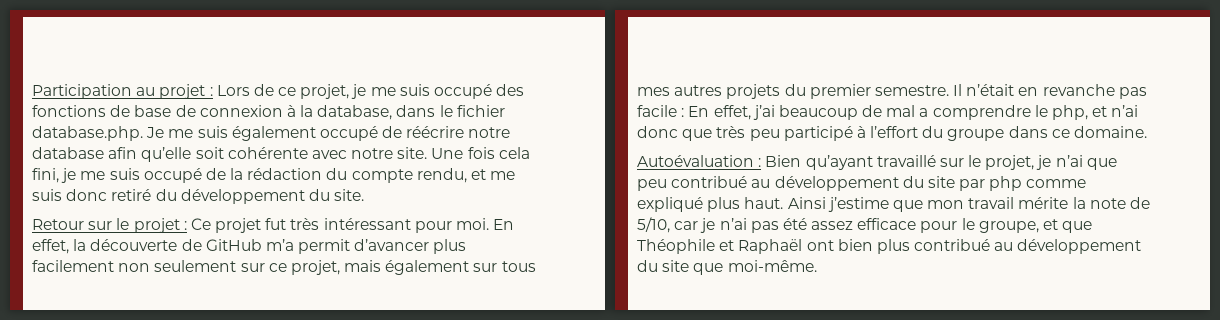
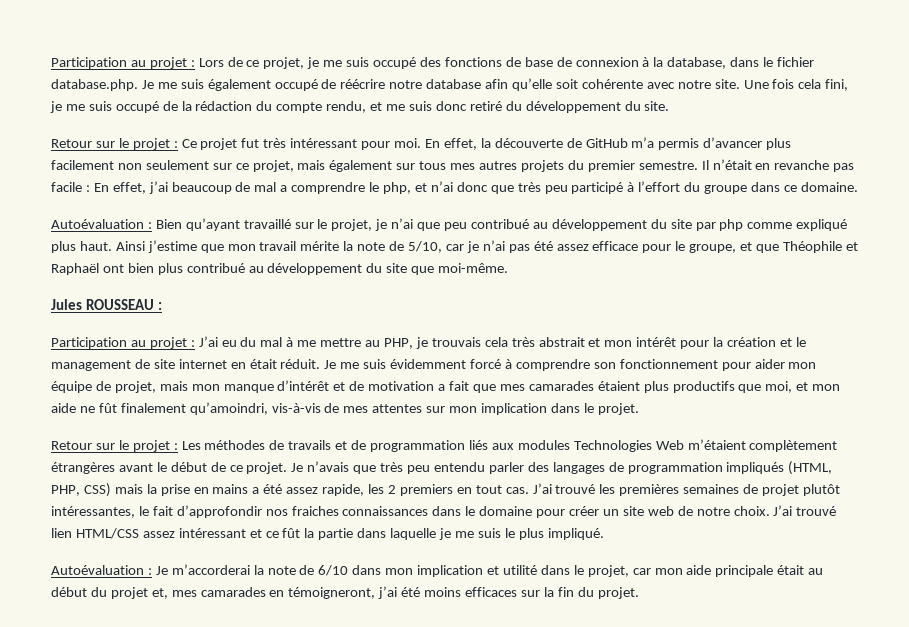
- En effet, la découverte de GitHub m’a permit d’avancer plus facilement non seulement sur ce projet, mais également sur tous mes autres projets du premier semestre.
+ En effet, la découverte de GitHub m’a permis d’avancer plus facilement non seulement sur ce projet, mais également sur tous mes autres projets du premier semestre.
+ Jules ROUSSEAU :
+ Participation au projet : J’ai eu du mal à me mettre au PHP, je trouvais cela très abstrait et mon intérêt pour la création et le management de site internet en était réduit. Je me suis évidemment forcé à comprendre son fonctionnement pour aider mon équipe de projet, mais mon manque d’intérêt et de motivation a fait que mes camarades étaient plus productifs que moi, et mon aide ne fût finalement qu’amoindri, vis-à-vis de mes attentes sur mon implication dans le projet.
+ Retour sur le projet : Les méthodes de travails et de programmation liés aux modules Technologies Web m’étaient complètement étrangères avant le début de ce projet. Je n’avais que très peu entendu parler des langages de programmation impliqués (HTML, PHP, CSS) mais la prise en mains a été assez rapide, les 2 premiers en tout cas. J’ai trouvé les premières semaines de projet plutôt intéressantes, le fait d’approfondir nos fraiches connaissances dans le domaine pour créer un site web de notre choix. J’ai trouvé lien HTML/CSS assez intéressant et ce fût la partie dans laquelle je me suis le plus impliqué.
+ Autoévaluation : Je m’accorderai la note de 6/10 dans mon implication et utilité dans le projet, car mon aide principale était au début du projet et, mes camarades en témoigneront, j’ai été moins efficaces sur la fin du projet.

